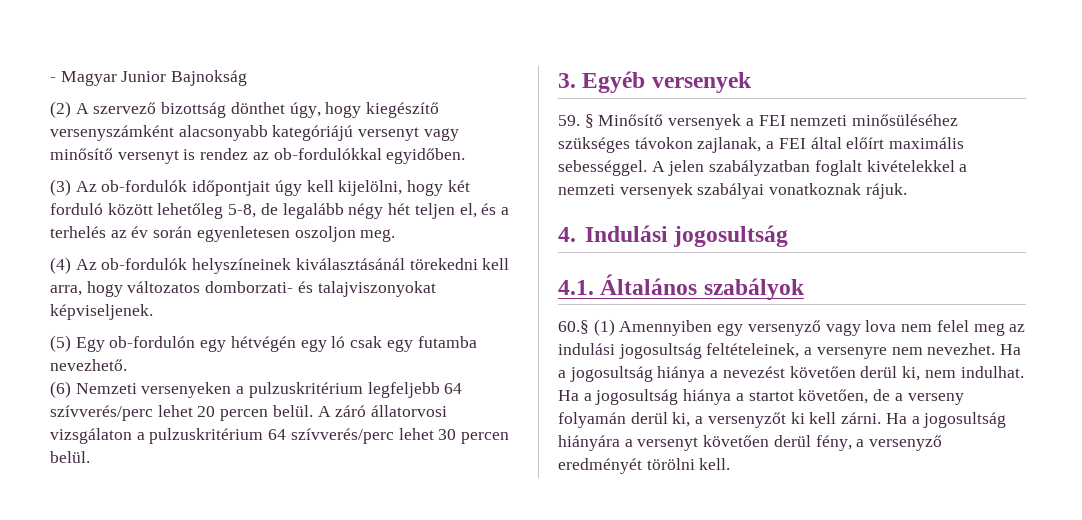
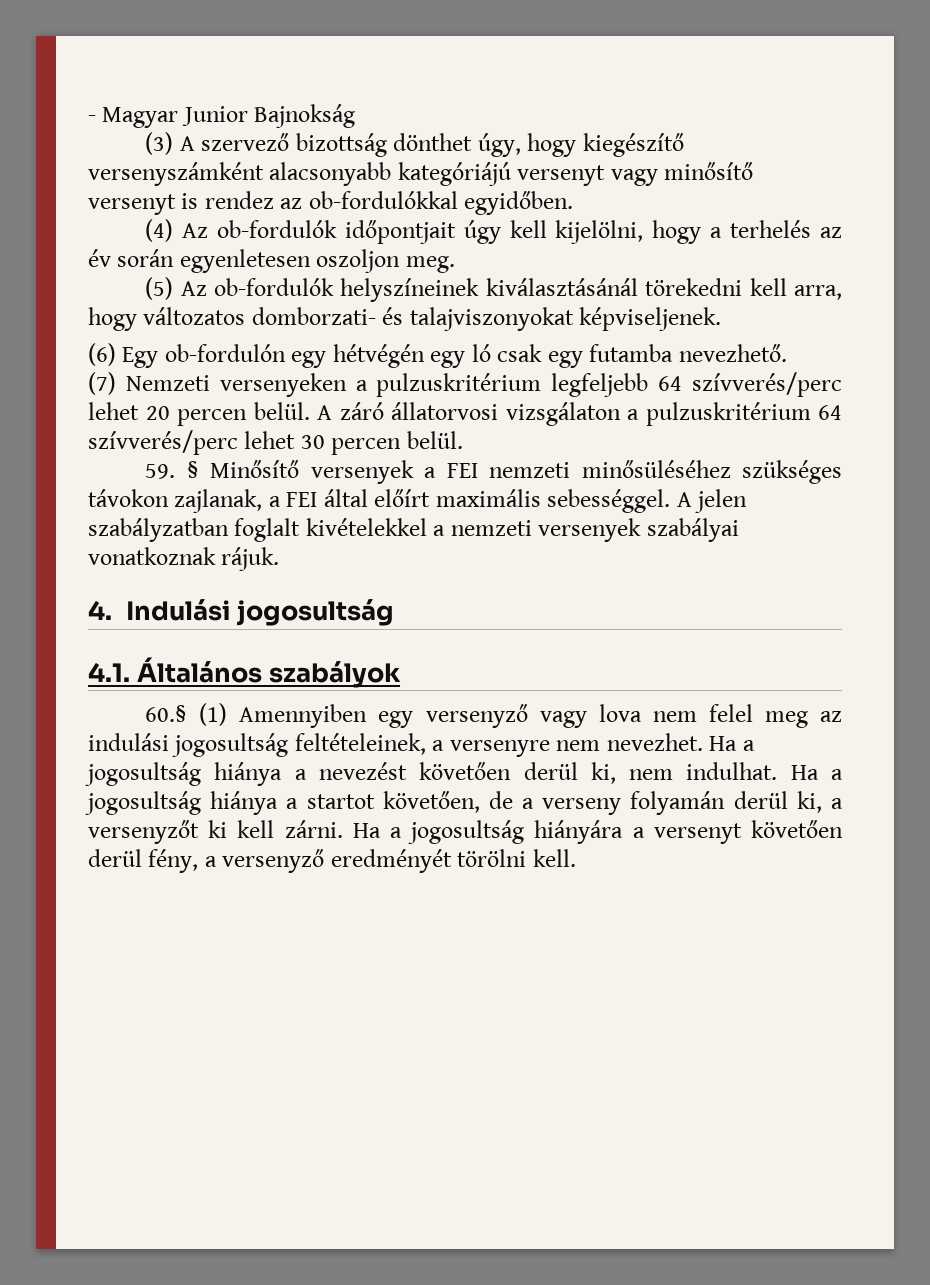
- (2) A szervező bizottság dönthet úgy, hogy kiegészítő versenyszámként alacsonyabb kategóriájú versenyt vagy minősítő versenyt is rendez az ob-fordulókkal egyidőben.
+ (3) A szervező bizottság dönthet úgy, hogy kiegészítő versenyszámként alacsonyabb kategóriájú versenyt vagy minősítő versenyt is rendez az ob-fordulókkal egyidőben.
- (3) Az ob-fordulók időpontjait úgy kell kijelölni, hogy két forduló között lehetőleg 5-8, de legalább négy hét teljen el, és a terhelés az év során egyenletesen oszoljon meg.
+ (4) Az ob-fordulók időpontjait úgy kell kijelölni, hogy a terhelés az év során egyenletesen oszoljon meg.
- (4) Az ob-fordulók helyszíneinek kiválasztásánál törekedni kell arra, hogy változatos domborzati- és talajviszonyokat képviseljenek.
+ (5) Az ob-fordulók helyszíneinek kiválasztásánál törekedni kell arra, hogy változatos domborzati- és talajviszonyokat képviseljenek.
- (5) Egy ob-fordulón egy hétvégén egy ló csak egy futamba nevezhető.
+ (6) Egy ob-fordulón egy hétvégén egy ló csak egy futamba nevezhető.
- (6) Nemzeti versenyeken a pulzuskritérium legfeljebb 64 szívverés/perc lehet 20 percen belül.
+ (7) Nemzeti versenyeken a pulzuskritérium legfeljebb 64 szívverés/perc lehet 20 percen belül.
- 3. Egyéb versenyek

